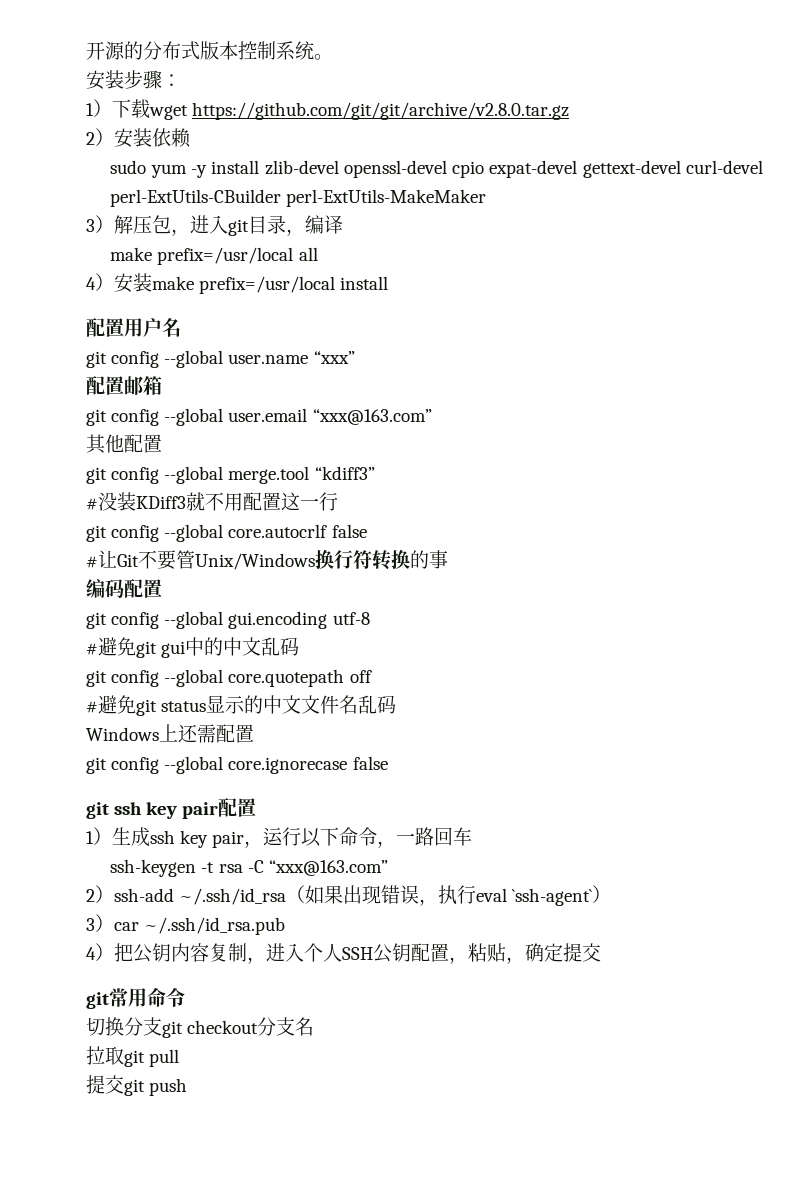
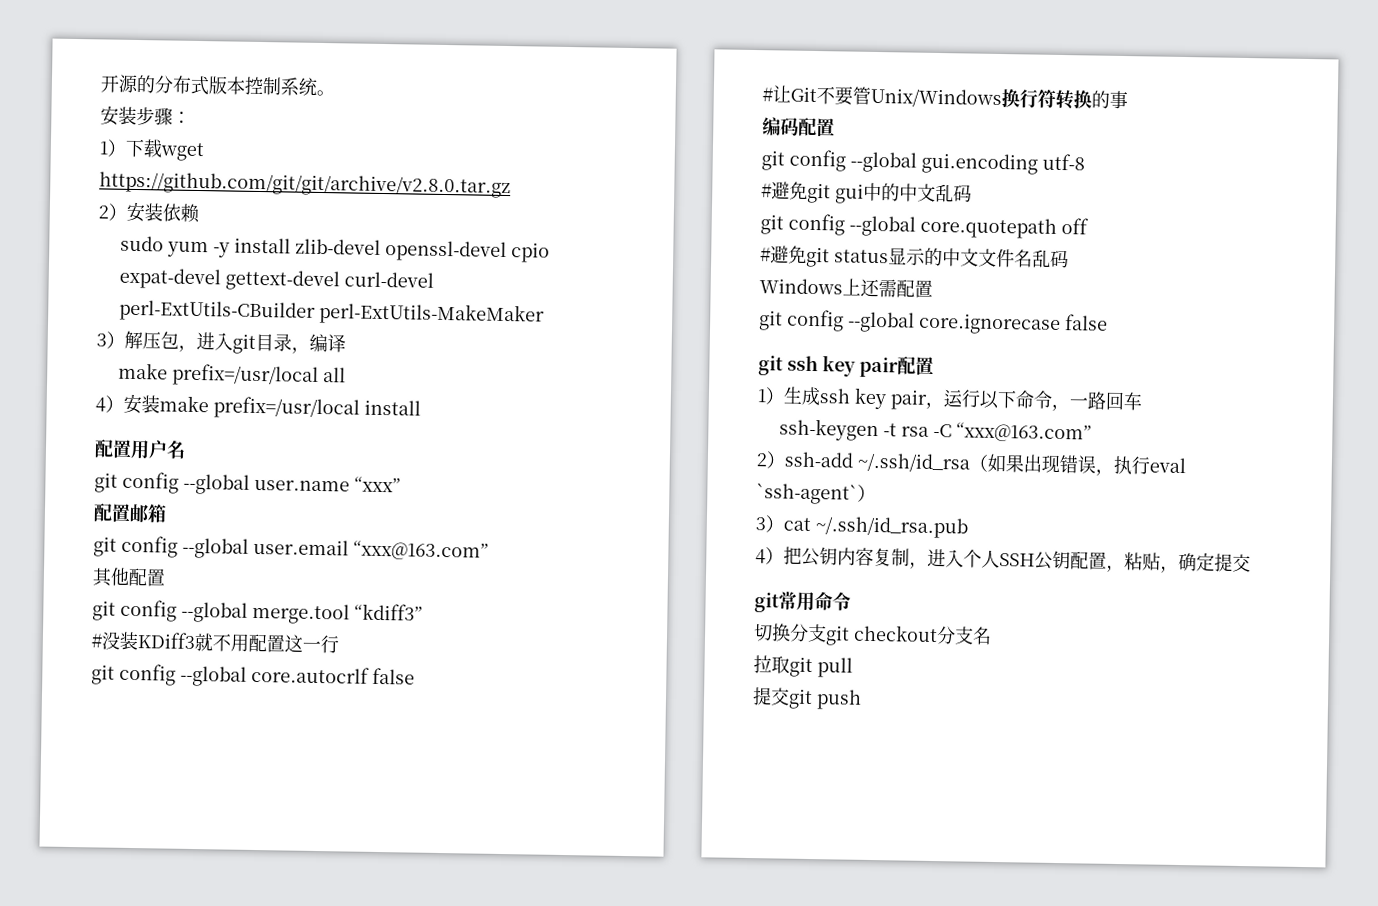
- 3）car ~/.ssh/id_rsa.pub
+ 3）cat ~/.ssh/id_rsa.pub

